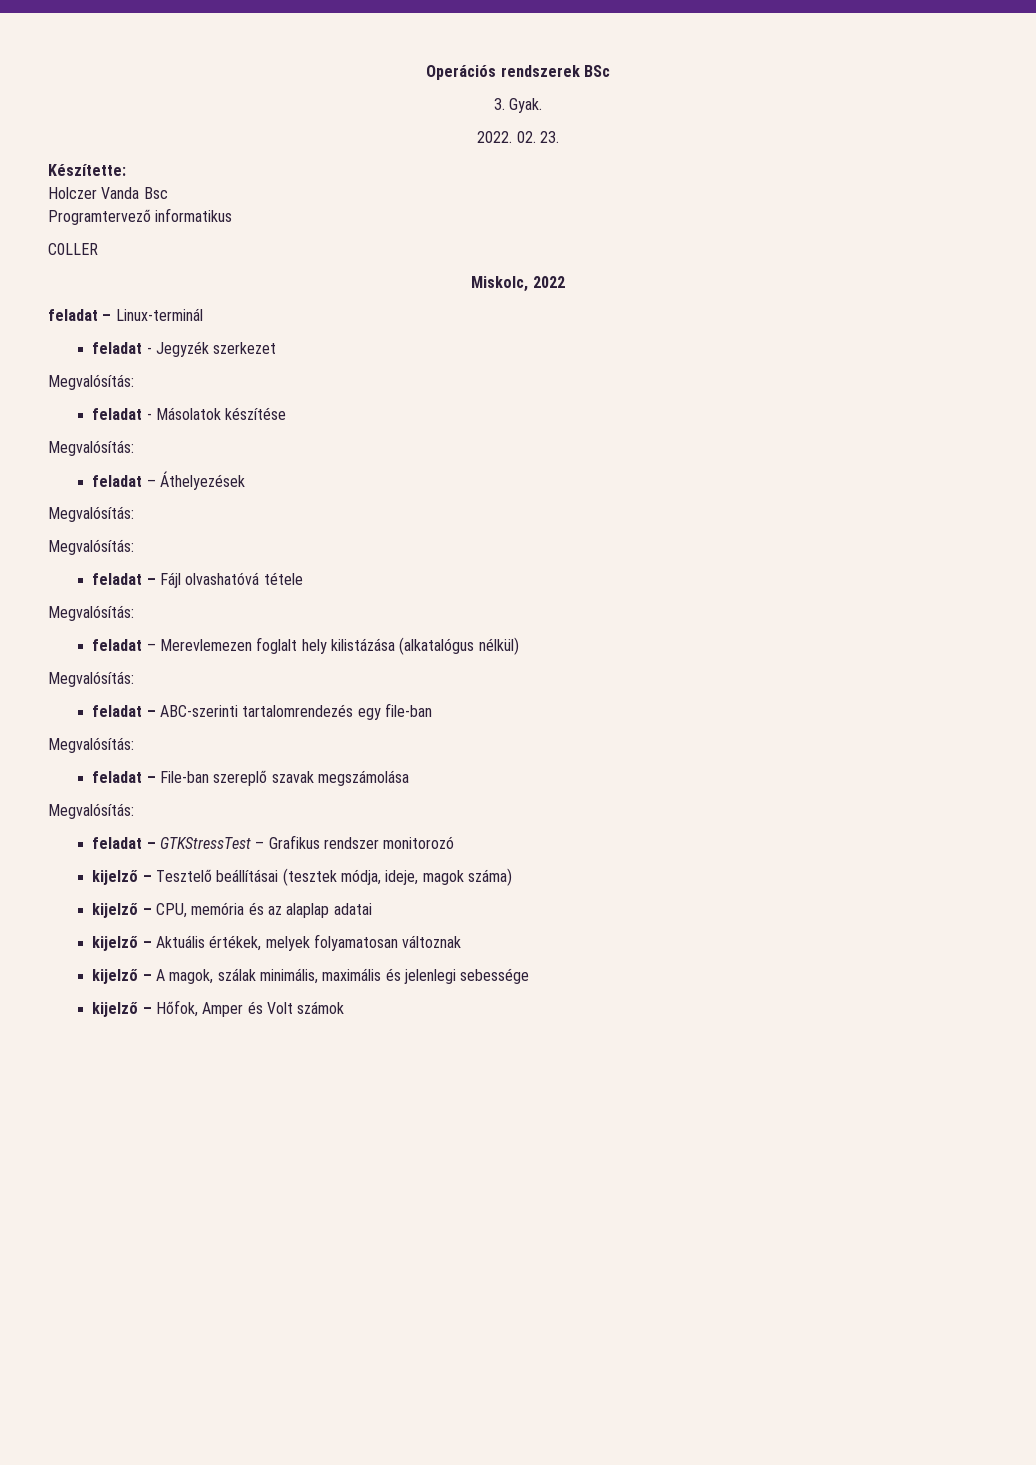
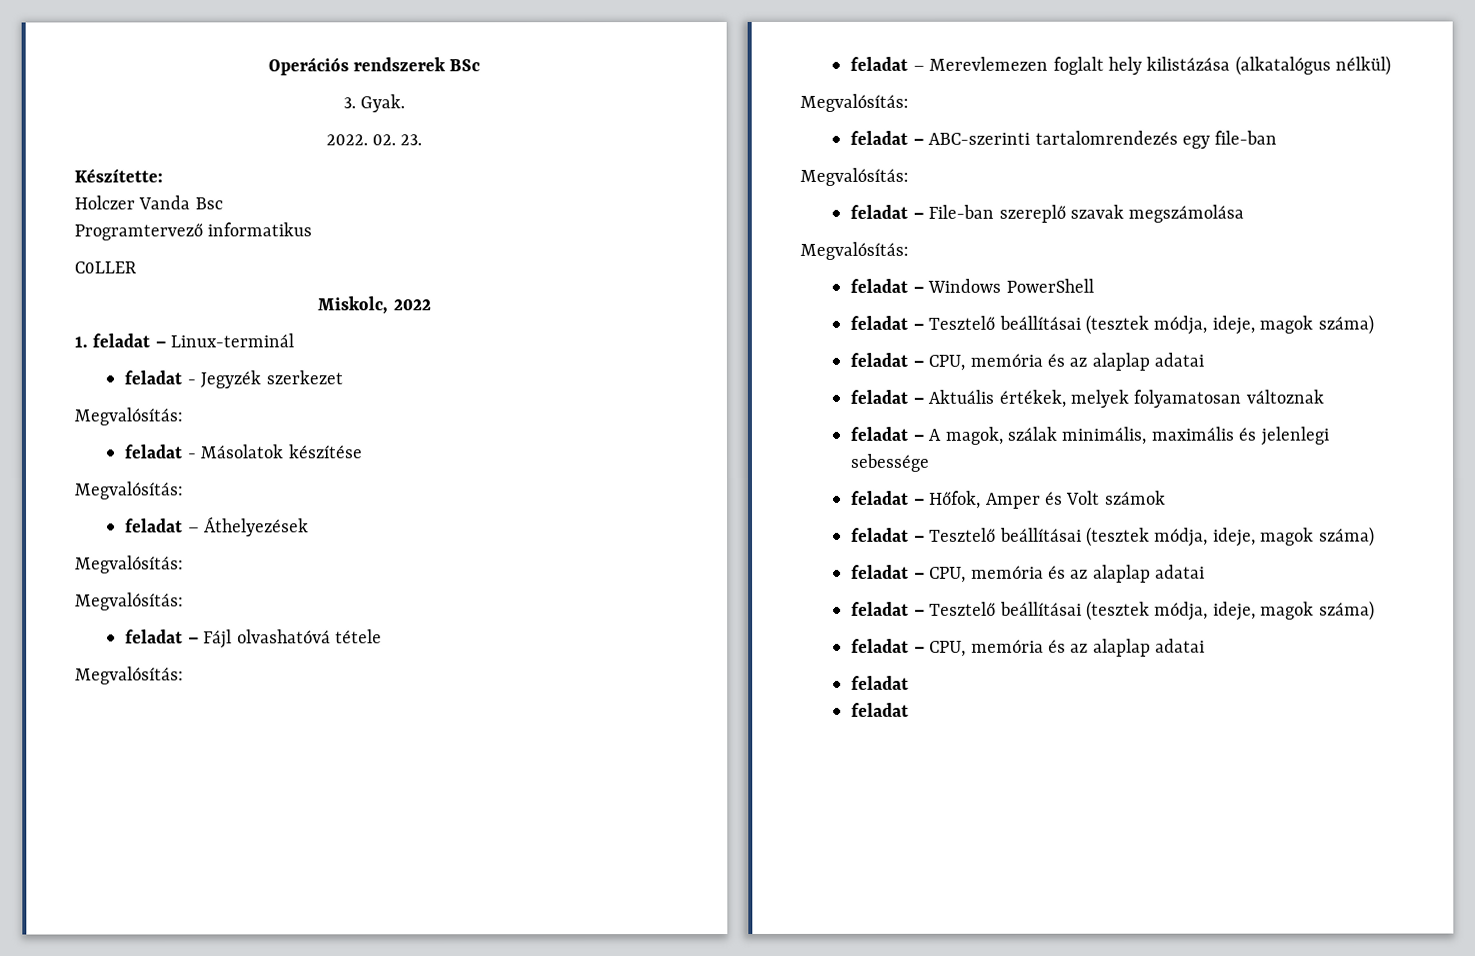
- feladat – Linux-terminál
+ 1. feladat – Linux-terminál
- feladat – GTKStressTest – Grafikus rendszer monitorozó
- kijelző – Tesztelő beállításai (tesztek módja, ideje, magok száma)
- kijelző – CPU, memória és az alaplap adatai
- kijelző – Aktuális értékek, melyek folyamatosan változnak
+ feladat – Windows PowerShell
+ feladat – Tesztelő beállításai (tesztek módja, ideje, magok száma)
+ feladat – CPU, memória és az alaplap adatai
+ feladat – Aktuális értékek, melyek folyamatosan változnak
- kijelző – A magok, szálak minimális, maximális és jelenlegi sebessége
+ feladat – A magok, szálak minimális, maximális és jelenlegi sebessége
- kijelző – Hőfok, Amper és Volt számok
+ feladat – Hőfok, Amper és Volt számok
+ feladat – Tesztelő beállításai (tesztek módja, ideje, magok száma)
+ feladat – CPU, memória és az alaplap adatai
+ feladat – Tesztelő beállításai (tesztek módja, ideje, magok száma)
+ feladat – CPU, memória és az alaplap adatai
+ feladat
+ feladat

